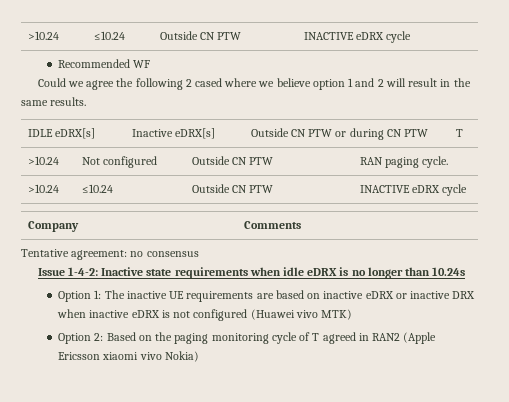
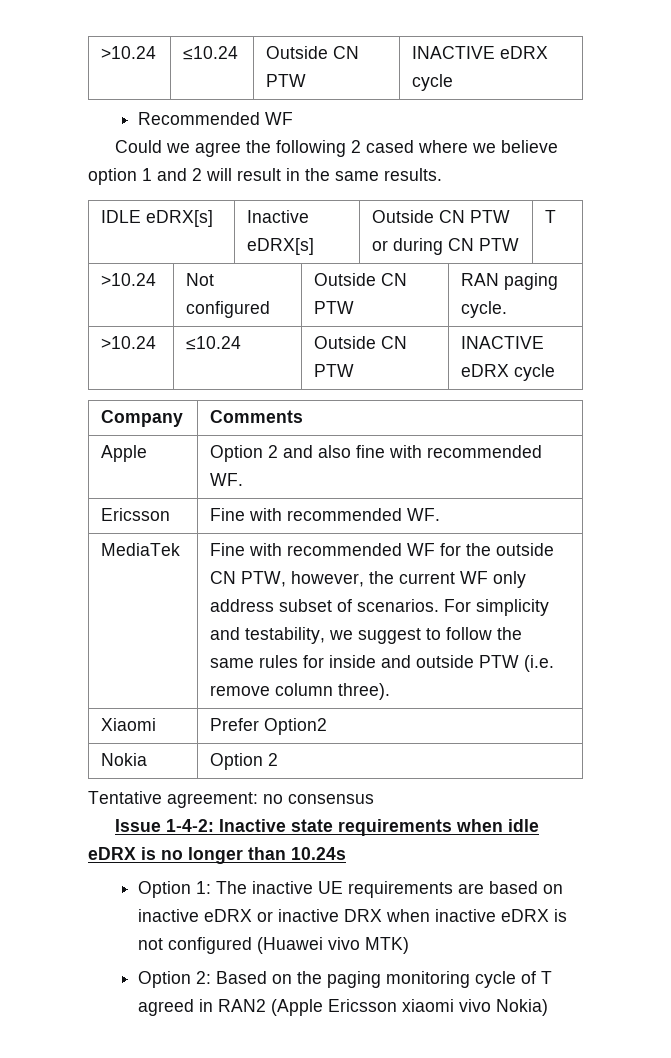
+ Apple | Option 2 and also fine with recommended WF.
+ Ericsson | Fine with recommended WF.
+ MediaTek | Fine with recommended WF for the outside CN PTW, however, the current WF only address subset of scenarios. For simplicity and testability, we suggest to follow the same rules for inside and outside PTW (i.e. remove column three).
+ Xiaomi | Prefer Option2
+ Nokia | Option 2

